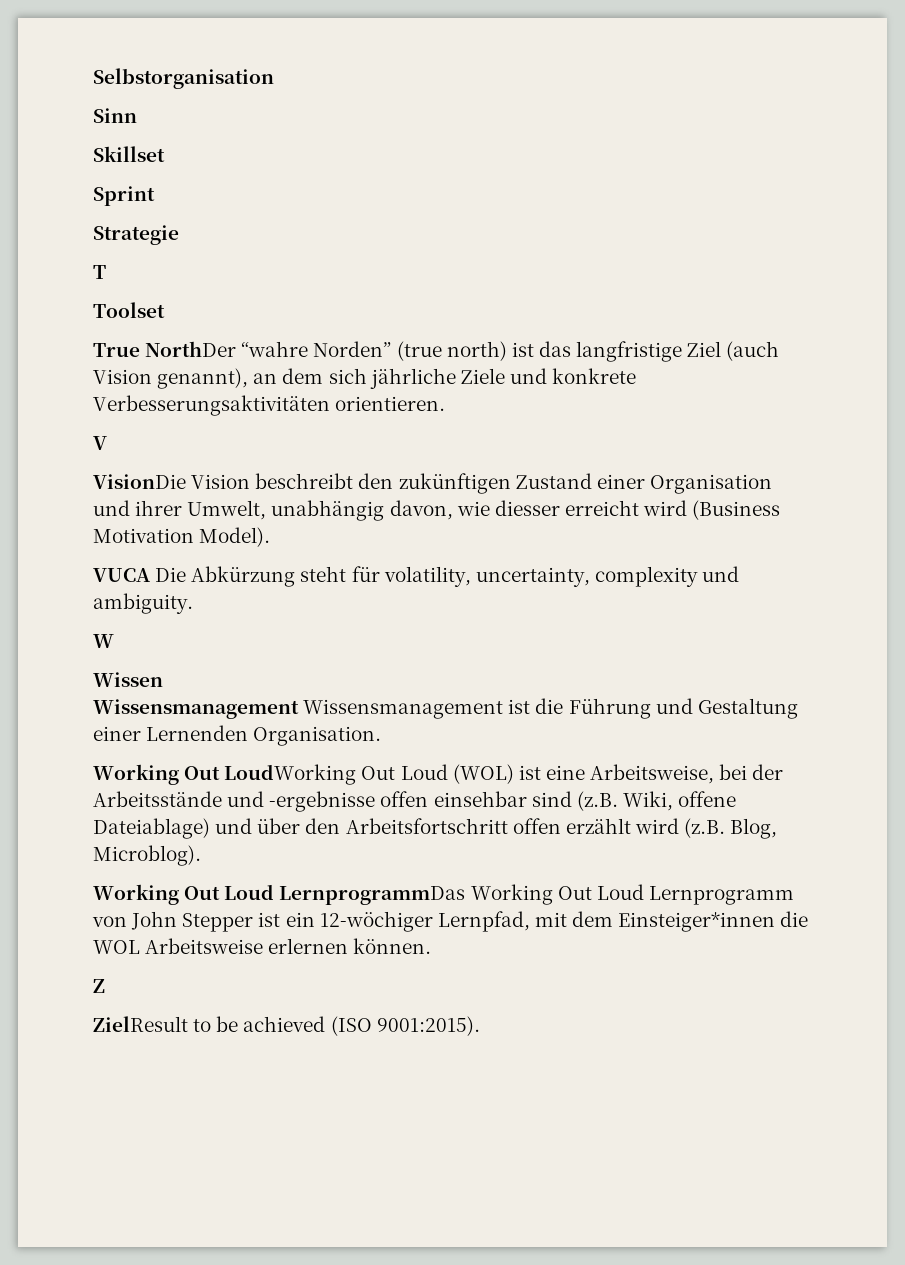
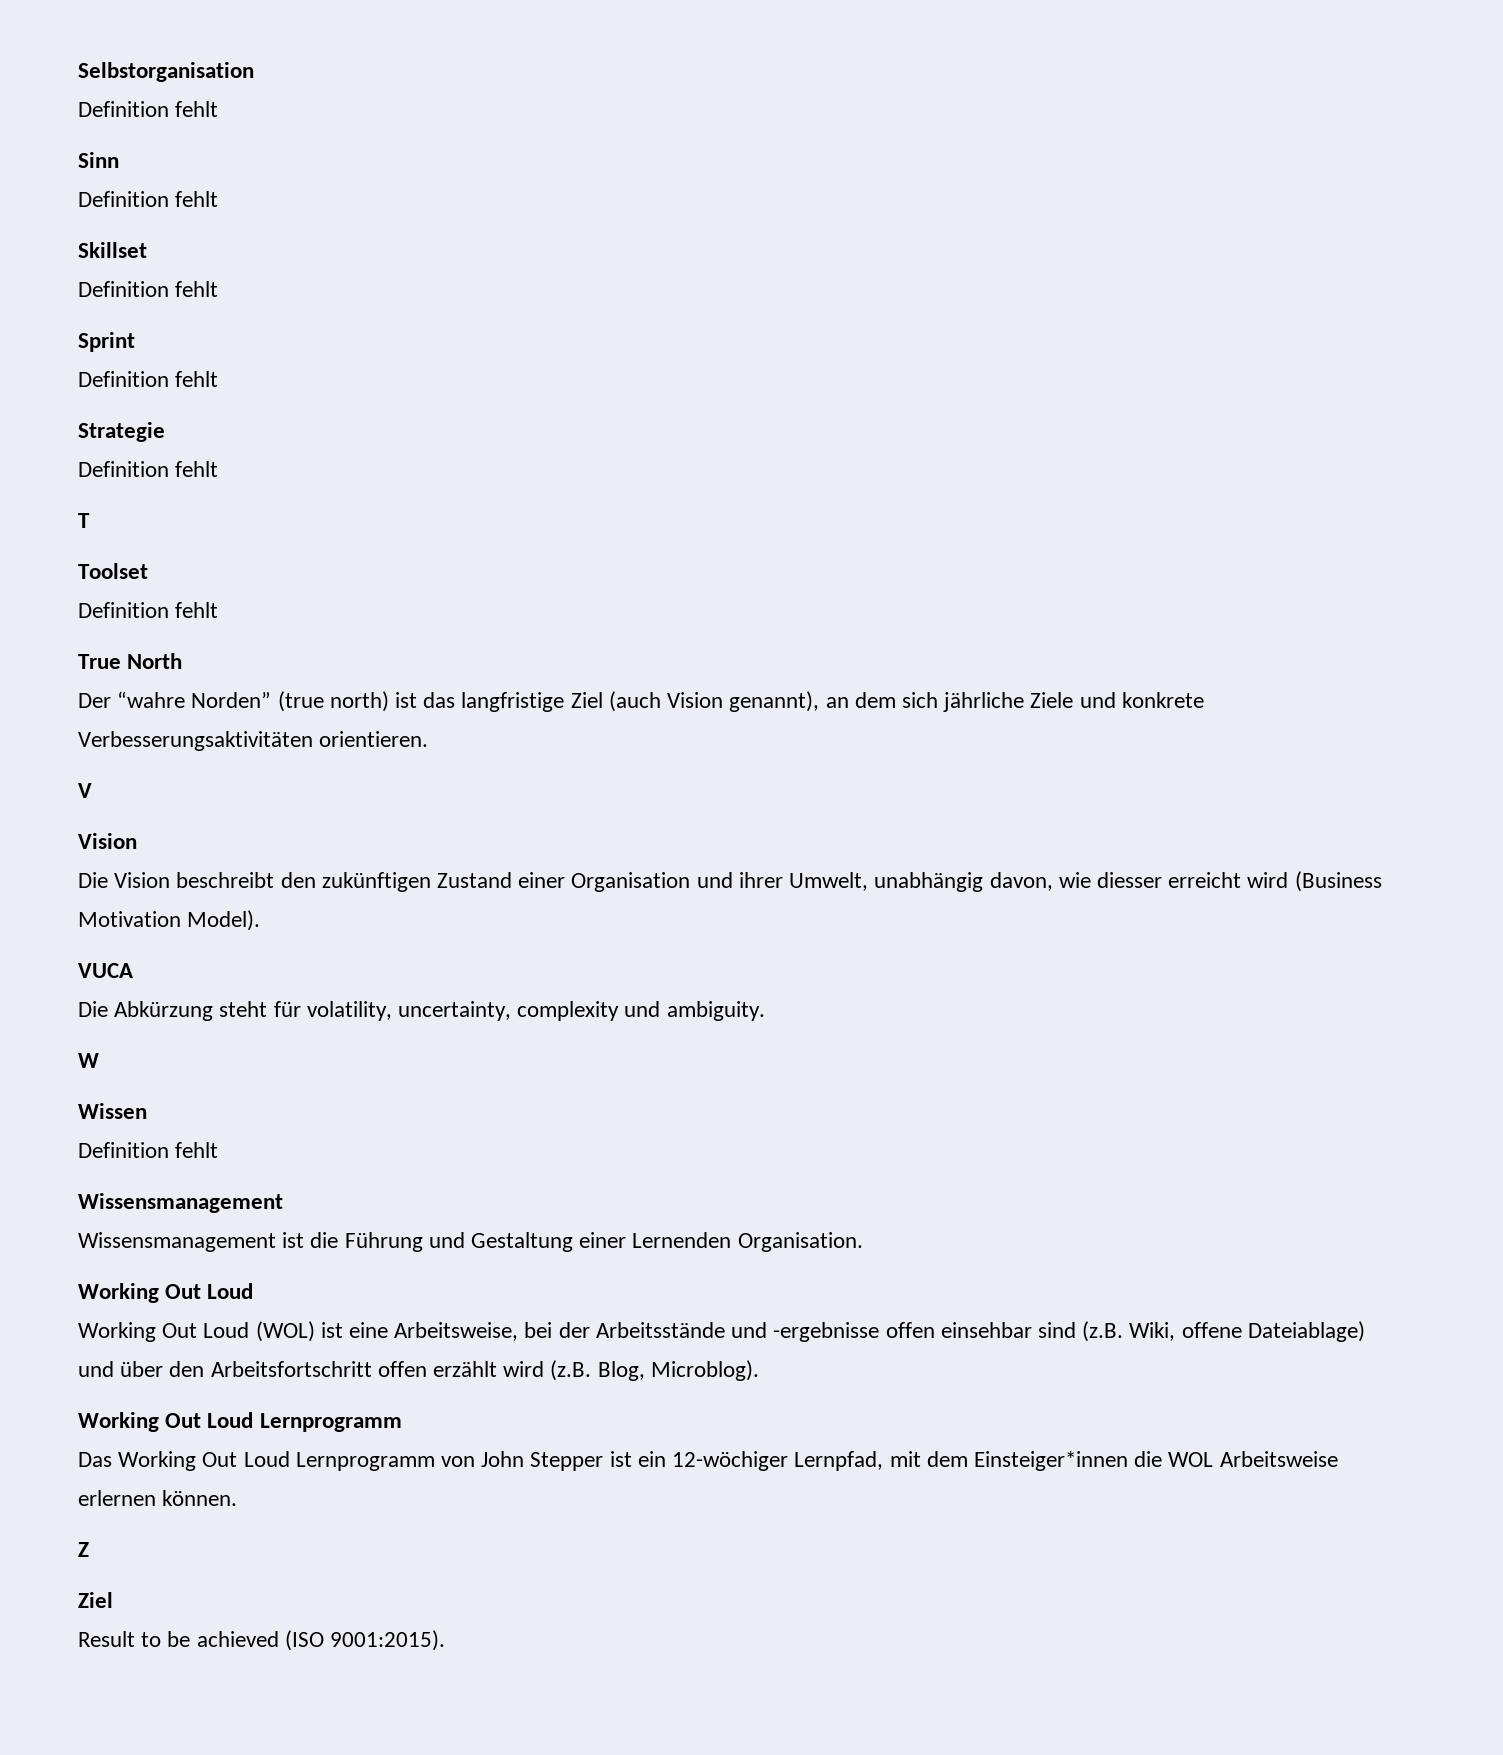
  Selbstorganisation
+ Definition fehlt
  Sinn
+ Definition fehlt
  Skillset
+ Definition fehlt
  Sprint
+ Definition fehlt
  Strategie
+ Definition fehlt
  Toolset
+ Definition fehlt
- True NorthDer “wahre Norden” (true north) ist das langfristige Ziel (auch Vision genannt), an dem sich jährliche Ziele und konkrete Verbesserungsaktivitäten orientieren.
+ True North
+ Der “wahre Norden” (true north) ist das langfristige Ziel (auch Vision genannt), an dem sich jährliche Ziele und konkrete Verbesserungsaktivitäten orientieren.
  V
- VisionDie Vision beschreibt den zukünftigen Zustand einer Organisation und ihrer Umwelt, unabhängig davon, wie diesser erreicht wird (Business Motivation Model).
+ Vision
+ Die Vision beschreibt den zukünftigen Zustand einer Organisation und ihrer Umwelt, unabhängig davon, wie diesser erreicht wird (Business Motivation Model).
- VUCA Die Abkürzung steht für volatility, uncertainty, complexity und ambiguity.
+ VUCA
+ Die Abkürzung steht für volatility, uncertainty, complexity und ambiguity.
  Wissen
- Wissensmanagement Wissensmanagement ist die Führung und Gestaltung einer Lernenden Organisation.
- Working Out LoudWorking Out Loud (WOL) ist eine Arbeitsweise, bei der Arbeitsstände und -ergebnisse offen einsehbar sind (z.B. Wiki, offene Dateiablage) und über den Arbeitsfortschritt offen erzählt wird (z.B. Blog, Microblog).
- Working Out Loud LernprogrammDas Working Out Loud Lernprogramm von John Stepper ist ein 12-wöchiger Lernpfad, mit dem Einsteiger*innen die WOL Arbeitsweise erlernen können.
+ Definition fehlt
+ Wissensmanagement
+ Wissensmanagement ist die Führung und Gestaltung einer Lernenden Organisation.
+ Working Out Loud
+ Working Out Loud (WOL) ist eine Arbeitsweise, bei der Arbeitsstände und -ergebnisse offen einsehbar sind (z.B. Wiki, offene Dateiablage) und über den Arbeitsfortschritt offen erzählt wird (z.B. Blog, Microblog).
+ Working Out Loud Lernprogramm
+ Das Working Out Loud Lernprogramm von John Stepper ist ein 12-wöchiger Lernpfad, mit dem Einsteiger*innen die WOL Arbeitsweise erlernen können.
  Z
- ZielResult to be achieved (ISO 9001:2015).
+ Ziel
+ Result to be achieved (ISO 9001:2015).

